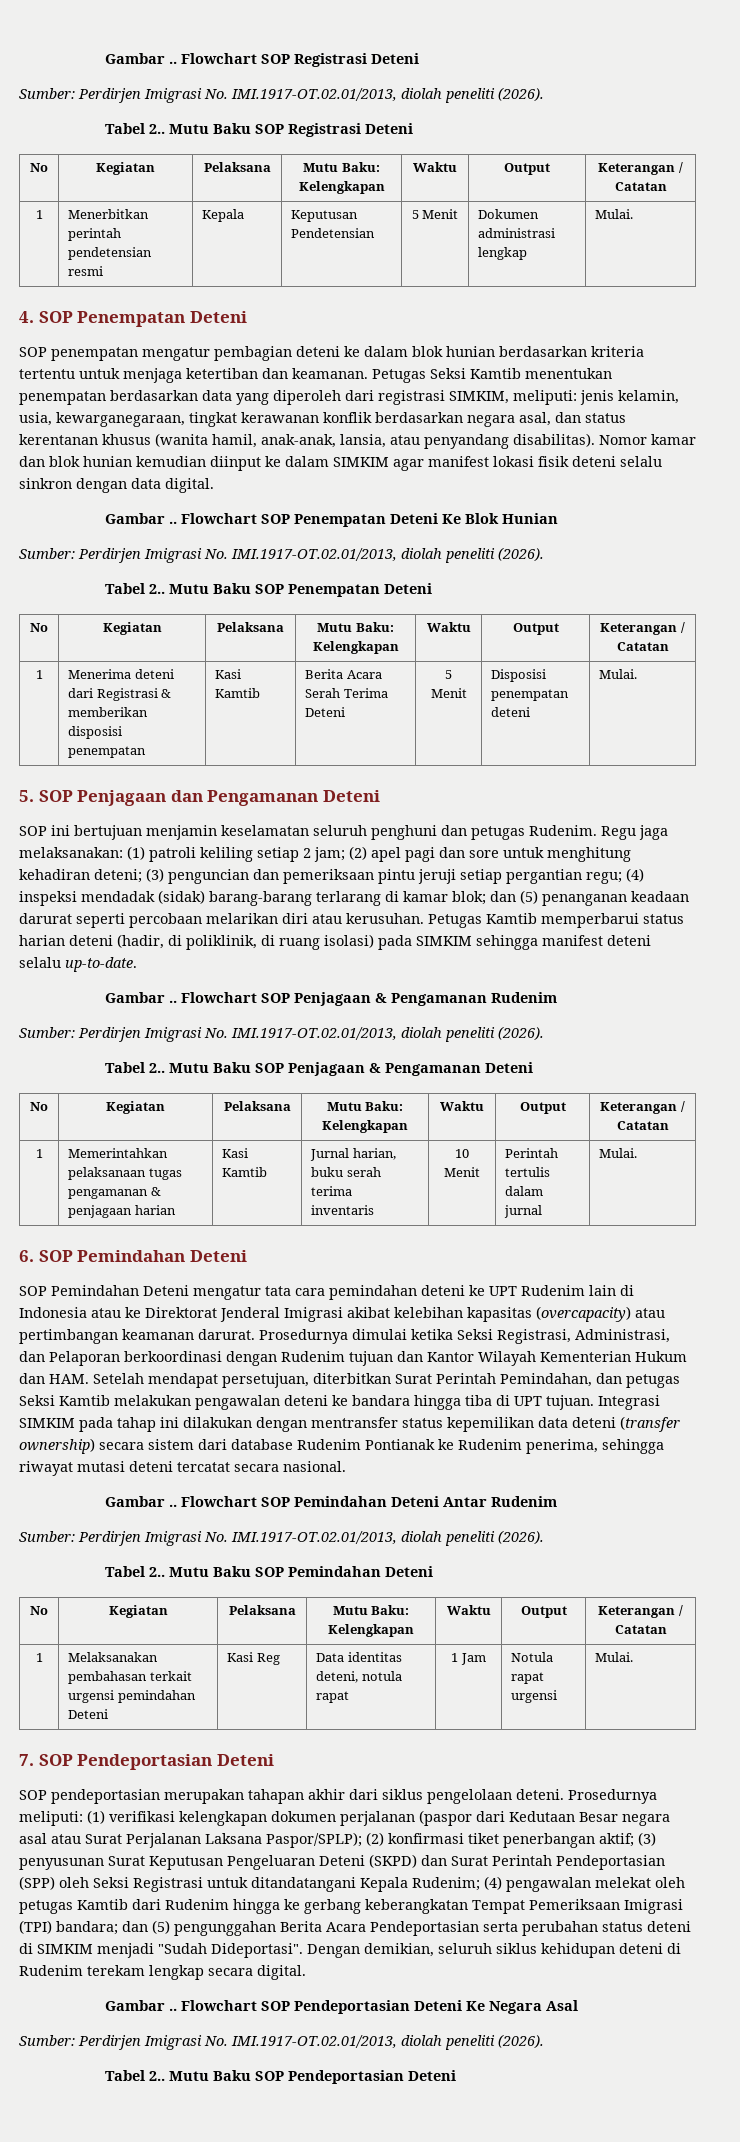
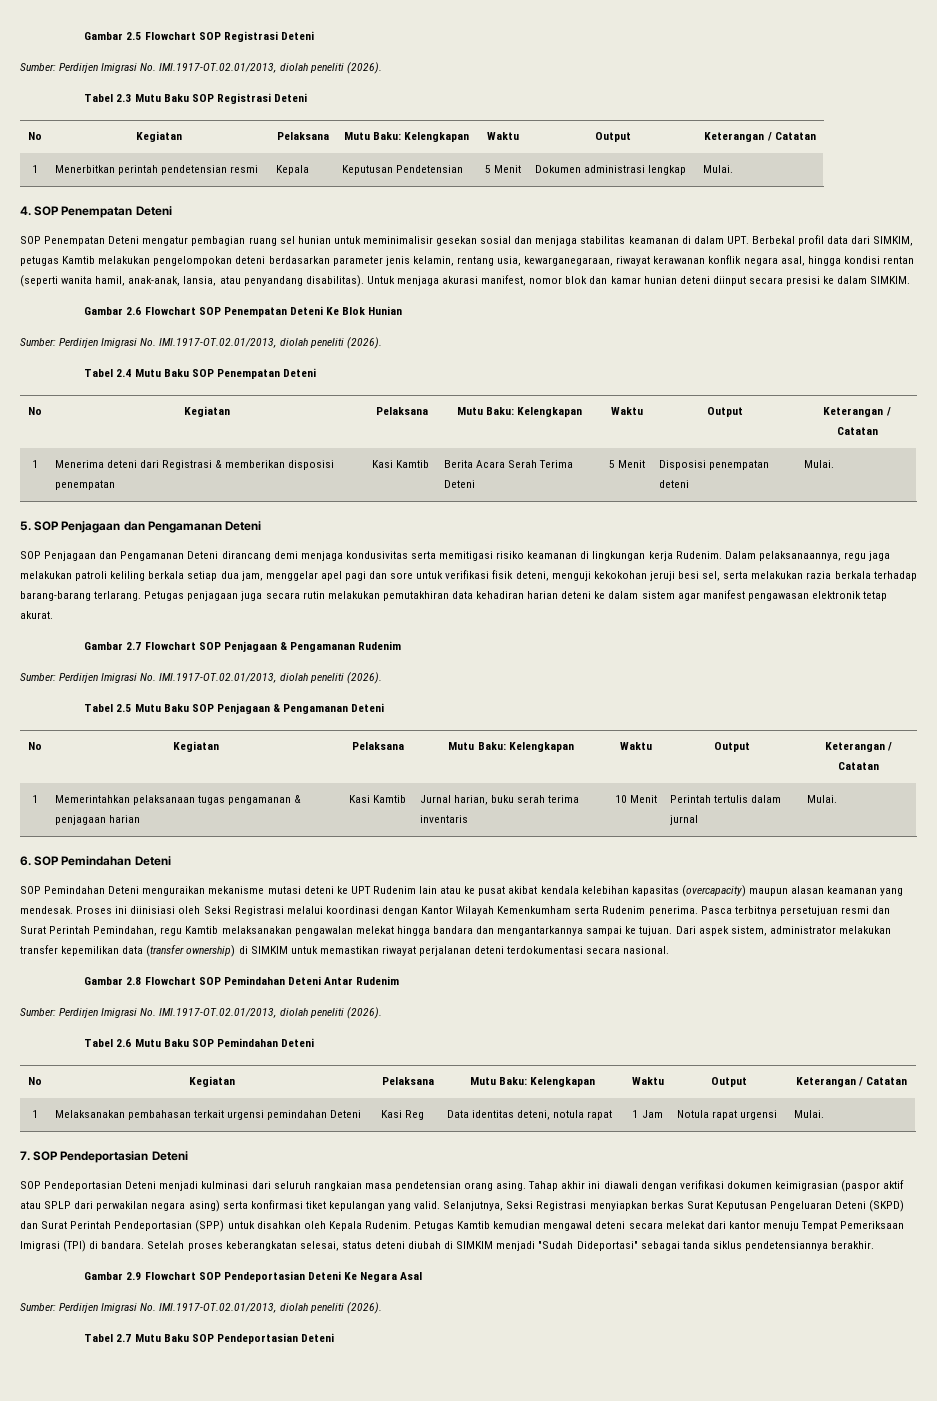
- Gambar .. Flowchart SOP Registrasi Deteni
+ Gambar 2.5 Flowchart SOP Registrasi Deteni
- Tabel 2.. Mutu Baku SOP Registrasi Deteni
+ Tabel 2.3 Mutu Baku SOP Registrasi Deteni
- SOP penempatan mengatur pembagian deteni ke dalam blok hunian berdasarkan kriteria tertentu untuk menjaga ketertiban dan keamanan. Petugas Seksi Kamtib menentukan penempatan berdasarkan data yang diperoleh dari registrasi SIMKIM, meliputi: jenis kelamin, usia, kewarganegaraan, tingkat kerawanan konflik berdasarkan negara asal, dan status kerentanan khusus (wanita hamil, anak-anak, lansia, atau penyandang disabilitas).
+ SOP Penempatan Deteni mengatur pembagian ruang sel hunian untuk meminimalisir gesekan sosial dan menjaga stabilitas keamanan di dalam UPT. Berbekal profil data dari SIMKIM, petugas Kamtib melakukan pengelompokan deteni berdasarkan parameter jenis kelamin, rentang usia, kewarganegaraan, riwayat kerawanan konflik negara asal, hingga kondisi rentan (seperti wanita hamil, anak-anak, lansia, atau penyandang disabilitas).
- Nomor kamar dan blok hunian kemudian diinput ke dalam SIMKIM agar manifest lokasi fisik deteni selalu sinkron dengan data digital.
- Gambar .. Flowchart SOP Penempatan Deteni Ke Blok Hunian
+ Untuk menjaga akurasi manifest, nomor blok dan kamar hunian deteni diinput secara presisi ke dalam SIMKIM.
+ Gambar 2.6 Flowchart SOP Penempatan Deteni Ke Blok Hunian
- Tabel 2.. Mutu Baku SOP Penempatan Deteni
+ Tabel 2.4 Mutu Baku SOP Penempatan Deteni
- SOP ini bertujuan menjamin keselamatan seluruh penghuni dan petugas Rudenim. Regu jaga melaksanakan: (1) patroli keliling setiap 2 jam; (2) apel pagi dan sore untuk menghitung kehadiran deteni; (3) penguncian dan pemeriksaan pintu jeruji setiap pergantian regu; (4) inspeksi mendadak (sidak) barang-barang terlarang di kamar blok; dan (5) penanganan keadaan darurat seperti percobaan melarikan diri atau kerusuhan. Petugas Kamtib memperbarui status harian deteni (hadir, di poliklinik, di ruang isolasi) pada SIMKIM sehingga manifest deteni selalu up-to-date.
- Gambar .. Flowchart SOP Penjagaan & Pengamanan Rudenim
+ SOP Penjagaan dan Pengamanan Deteni dirancang demi menjaga kondusivitas serta memitigasi risiko keamanan di lingkungan kerja Rudenim. Dalam pelaksanaannya, regu jaga melakukan patroli keliling berkala setiap dua jam, menggelar apel pagi dan sore untuk verifikasi fisik deteni, menguji kekokohan jeruji besi sel, serta melakukan razia berkala terhadap barang-barang terlarang. Petugas penjagaan juga secara rutin melakukan pemutakhiran data kehadiran harian deteni ke dalam sistem agar manifest pengawasan elektronik tetap akurat.
+ Gambar 2.7 Flowchart SOP Penjagaan & Pengamanan Rudenim
- Tabel 2.. Mutu Baku SOP Penjagaan & Pengamanan Deteni
+ Tabel 2.5 Mutu Baku SOP Penjagaan & Pengamanan Deteni
- SOP Pemindahan Deteni mengatur tata cara pemindahan deteni ke UPT Rudenim lain di Indonesia atau ke Direktorat Jenderal Imigrasi akibat kelebihan kapasitas (overcapacity) atau pertimbangan keamanan darurat. Prosedurnya dimulai ketika Seksi Registrasi, Administrasi, dan Pelaporan berkoordinasi dengan Rudenim tujuan dan Kantor Wilayah Kementerian Hukum dan HAM. Setelah mendapat persetujuan, diterbitkan Surat Perintah Pemindahan, dan petugas Seksi Kamtib melakukan pengawalan deteni ke bandara hingga tiba di UPT tujuan. Integrasi SIMKIM pada tahap ini dilakukan dengan mentransfer status kepemilikan data deteni (transfer ownership) secara sistem dari database Rudenim Pontianak ke Rudenim penerima, sehingga riwayat mutasi deteni tercatat secara nasional.
+ SOP Pemindahan Deteni menguraikan mekanisme mutasi deteni ke UPT Rudenim lain atau ke pusat akibat kendala kelebihan kapasitas (overcapacity) maupun alasan keamanan yang mendesak. Proses ini diinisiasi oleh Seksi Registrasi melalui koordinasi dengan Kantor Wilayah Kemenkumham serta Rudenim penerima. Pasca terbitnya persetujuan resmi dan Surat Perintah Pemindahan, regu Kamtib melaksanakan pengawalan melekat hingga bandara dan mengantarkannya sampai ke tujuan. Dari aspek sistem, administrator melakukan transfer kepemilikan data (transfer ownership) di SIMKIM untuk memastikan riwayat perjalanan deteni terdokumentasi secara nasional.
- Gambar .. Flowchart SOP Pemindahan Deteni Antar Rudenim
+ Gambar 2.8 Flowchart SOP Pemindahan Deteni Antar Rudenim
- Tabel 2.. Mutu Baku SOP Pemindahan Deteni
+ Tabel 2.6 Mutu Baku SOP Pemindahan Deteni
- SOP pendeportasian merupakan tahapan akhir dari siklus pengelolaan deteni. Prosedurnya meliputi: (1) verifikasi kelengkapan dokumen perjalanan (paspor dari Kedutaan Besar negara asal atau Surat Perjalanan Laksana Paspor/SPLP); (2) konfirmasi tiket penerbangan aktif; (3) penyusunan Surat Keputusan Pengeluaran Deteni (SKPD) dan Surat Perintah Pendeportasian (SPP) oleh Seksi Registrasi untuk ditandatangani Kepala Rudenim; (4) pengawalan melekat oleh petugas Kamtib dari Rudenim hingga ke gerbang keberangkatan Tempat Pemeriksaan Imigrasi (TPI) bandara; dan (5) pengunggahan Berita Acara Pendeportasian serta perubahan status deteni di SIMKIM menjadi "Sudah Dideportasi". Dengan demikian, seluruh siklus kehidupan deteni di Rudenim terekam lengkap secara digital.
- Gambar .. Flowchart SOP Pendeportasian Deteni Ke Negara Asal
+ SOP Pendeportasian Deteni menjadi kulminasi dari seluruh rangkaian masa pendetensian orang asing. Tahap akhir ini diawali dengan verifikasi dokumen keimigrasian (paspor aktif atau SPLP dari perwakilan negara asing) serta konfirmasi tiket kepulangan yang valid. Selanjutnya, Seksi Registrasi menyiapkan berkas Surat Keputusan Pengeluaran Deteni (SKPD) dan Surat Perintah Pendeportasian (SPP) untuk disahkan oleh Kepala Rudenim. Petugas Kamtib kemudian mengawal deteni secara melekat dari kantor menuju Tempat Pemeriksaan Imigrasi (TPI) di bandara. Setelah proses keberangkatan selesai, status deteni diubah di SIMKIM menjadi "Sudah Dideportasi" sebagai tanda siklus pendetensiannya berakhir.
+ Gambar 2.9 Flowchart SOP Pendeportasian Deteni Ke Negara Asal
- Tabel 2.. Mutu Baku SOP Pendeportasian Deteni
+ Tabel 2.7 Mutu Baku SOP Pendeportasian Deteni

